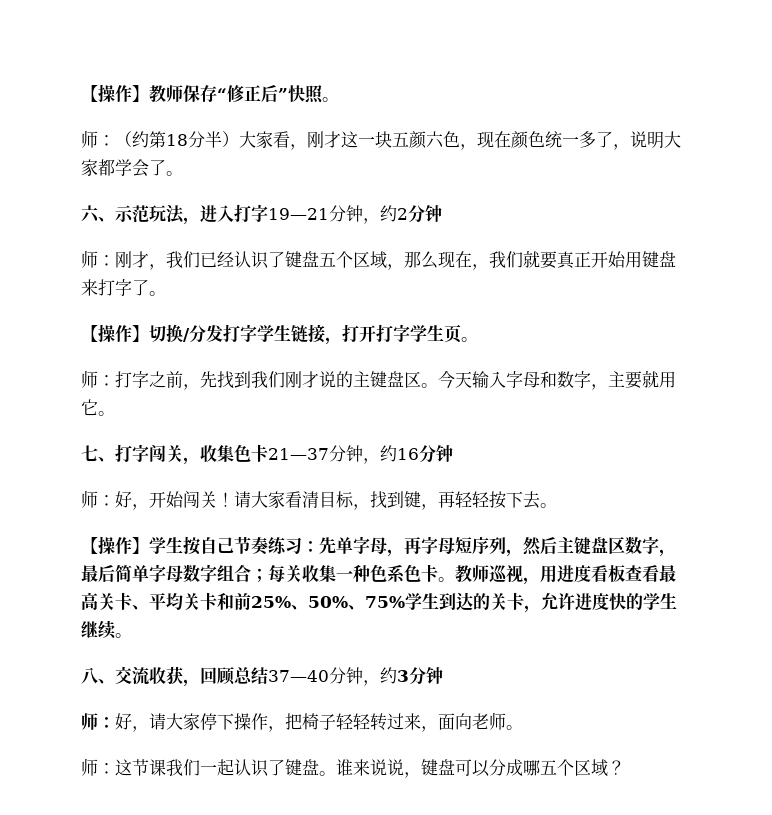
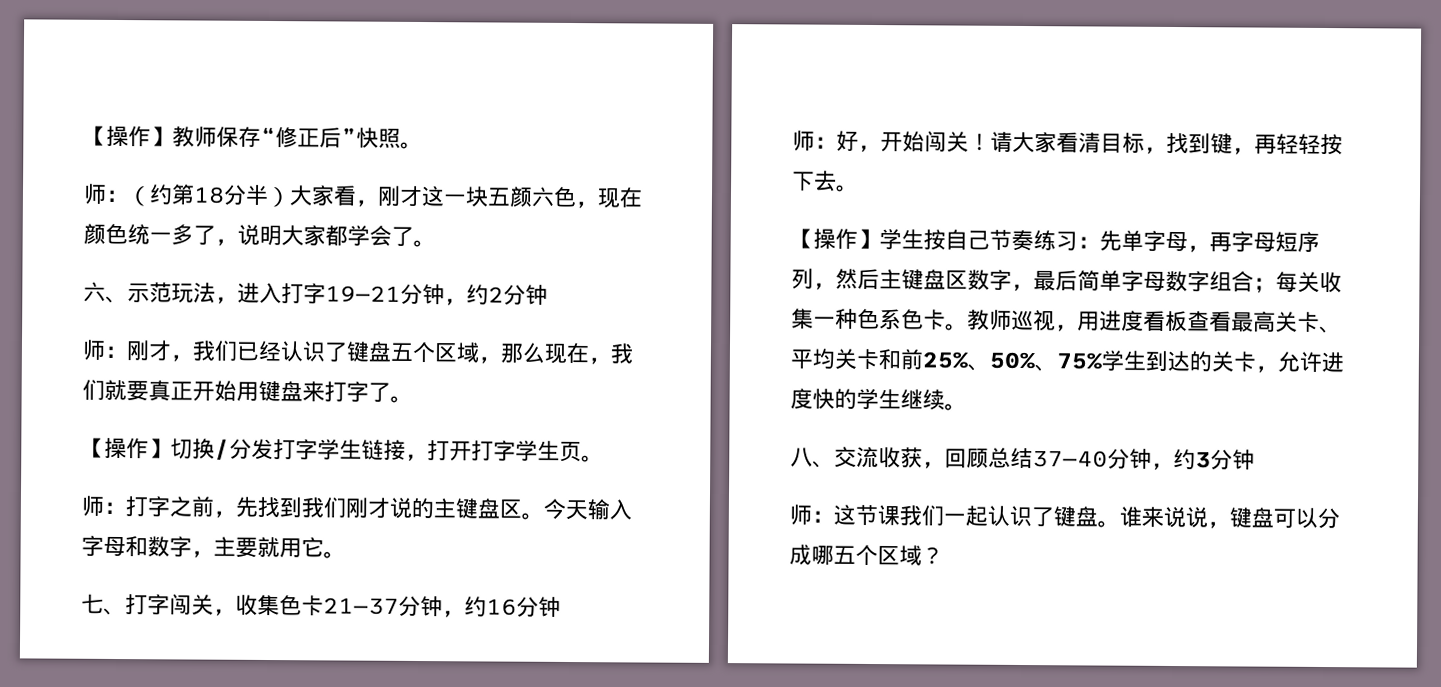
- 师：好，请大家停下操作，把椅子轻轻转过来，面向老师。

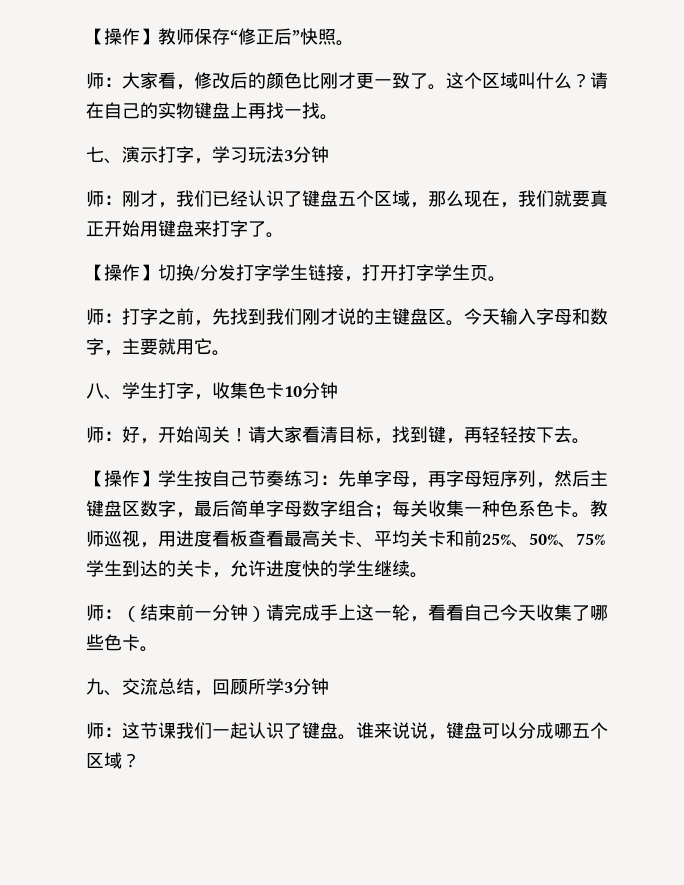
- 师：（约第18分半）大家看，刚才这一块五颜六色，现在颜色统一多了，说明大家都学会了。
- 六、示范玩法，进入打字19—21分钟，约2分钟
+ 师：大家看，修改后的颜色比刚才更一致了。这个区域叫什么？请在自己的实物键盘上再找一找。
+ 七、演示打字，学习玩法3分钟
- 七、打字闯关，收集色卡21—37分钟，约16分钟
+ 八、学生打字，收集色卡10分钟
- 八、交流收获，回顾总结37—40分钟，约3分钟
+ 师：（结束前一分钟）请完成手上这一轮，看看自己今天收集了哪些色卡。
+ 九、交流总结，回顾所学3分钟

